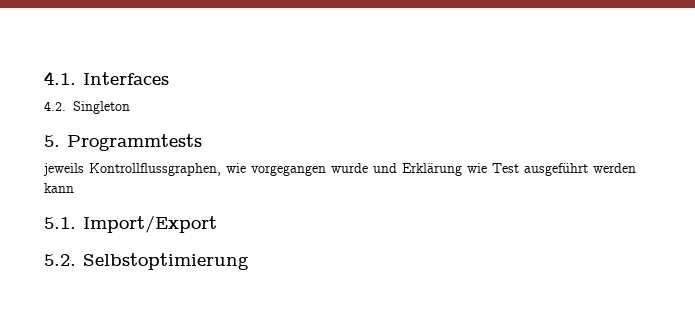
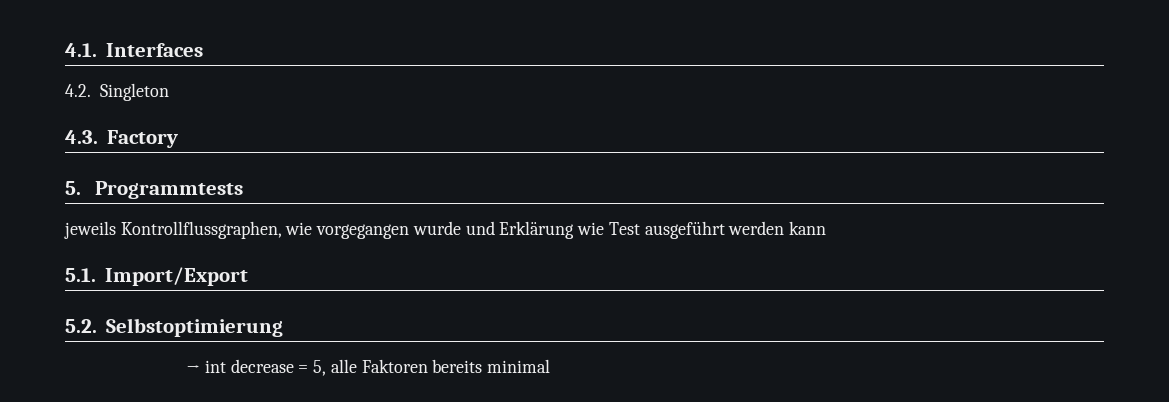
+ 4.3. Factory
+ → int decrease = 5, alle Faktoren bereits minimal

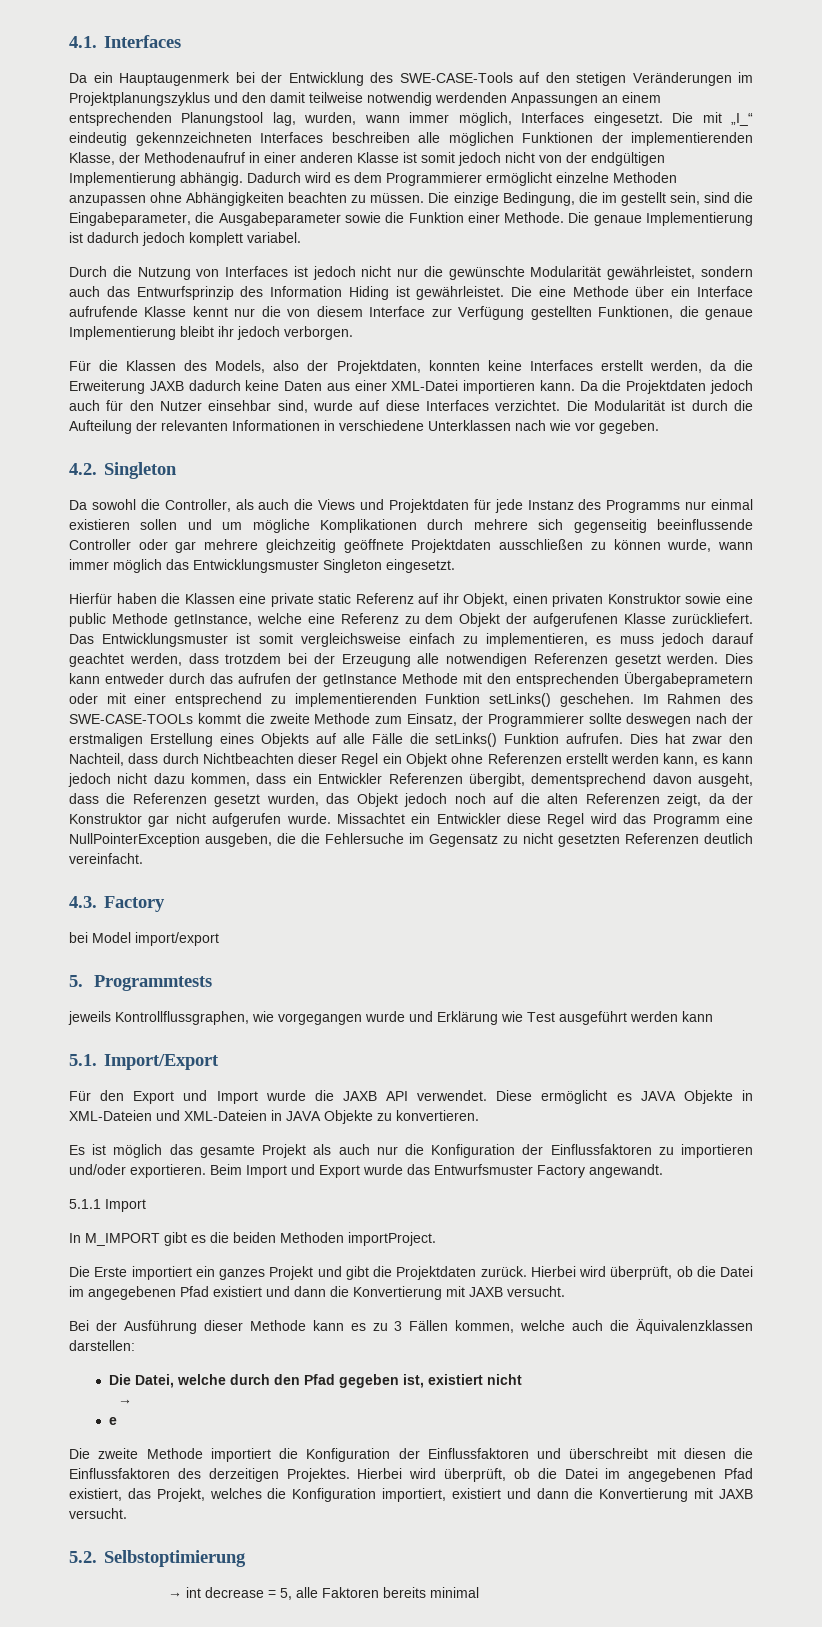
+ Da ein Hauptaugenmerk bei der Entwicklung des SWE-CASE-Tools auf den stetigen Veränderungen im Projektplanungszyklus und den damit teilweise notwendig werdenden Anpassungen an einem entsprechenden Planungstool lag, wurden, wann immer möglich, Interfaces eingesetzt. Die mit „I_“ eindeutig gekennzeichneten Interfaces beschreiben alle möglichen Funktionen der implementierenden Klasse, der Methodenaufruf in einer anderen Klasse ist somit jedoch nicht von der endgültigen Implementierung abhängig. Dadurch wird es dem Programmierer ermöglicht einzelne Methoden anzupassen ohne Abhängigkeiten beachten zu müssen. Die einzige Bedingung, die im gestellt sein, sind die Eingabeparameter, die Ausgabeparameter sowie die Funktion einer Methode. Die genaue Implementierung ist dadurch jedoch komplett variabel.
+ Durch die Nutzung von Interfaces ist jedoch nicht nur die gewünschte Modularität gewährleistet, sondern auch das Entwurfsprinzip des Information Hiding ist gewährleistet. Die eine Methode über ein Interface aufrufende Klasse kennt nur die von diesem Interface zur Verfügung gestellten Funktionen, die genaue Implementierung bleibt ihr jedoch verborgen.
+ Für die Klassen des Models, also der Projektdaten, konnten keine Interfaces erstellt werden, da die Erweiterung JAXB dadurch keine Daten aus einer XML-Datei importieren kann. Da die Projektdaten jedoch auch für den Nutzer einsehbar sind, wurde auf diese Interfaces verzichtet. Die Modularität ist durch die Aufteilung der relevanten Informationen in verschiedene Unterklassen nach wie vor gegeben.
  4.2. Singleton
+ Da sowohl die Controller, als auch die Views und Projektdaten für jede Instanz des Programms nur einmal existieren sollen und um mögliche Komplikationen durch mehrere sich gegenseitig beeinflussende Controller oder gar mehrere gleichzeitig geöffnete Projektdaten ausschließen zu können wurde, wann immer möglich das Entwicklungsmuster Singleton eingesetzt.
+ Hierfür haben die Klassen eine private static Referenz auf ihr Objekt, einen privaten Konstruktor sowie eine public Methode getInstance, welche eine Referenz zu dem Objekt der aufgerufenen Klasse zurückliefert. Das Entwicklungsmuster ist somit vergleichsweise einfach zu implementieren, es muss jedoch darauf geachtet werden, dass trotzdem bei der Erzeugung alle notwendigen Referenzen gesetzt werden. Dies kann entweder durch das aufrufen der getInstance Methode mit den entsprechenden Übergabeprametern oder mit einer entsprechend zu implementierenden Funktion setLinks() geschehen. Im Rahmen des SWE-CASE-TOOLs kommt die zweite Methode zum Einsatz, der Programmierer sollte deswegen nach der erstmaligen Erstellung eines Objekts auf alle Fälle die setLinks() Funktion aufrufen. Dies hat zwar den Nachteil, dass durch Nichtbeachten dieser Regel ein Objekt ohne Referenzen erstellt werden kann, es kann jedoch nicht dazu kommen, dass ein Entwickler Referenzen übergibt, dementsprechend davon ausgeht, dass die Referenzen gesetzt wurden, das Objekt jedoch noch auf die alten Referenzen zeigt, da der Konstruktor gar nicht aufgerufen wurde. Missachtet ein Entwickler diese Regel wird das Programm eine NullPointerException ausgeben, die die Fehlersuche im Gegensatz zu nicht gesetzten Referenzen deutlich vereinfacht.
+ bei Model import/export
+ Für den Export und Import wurde die JAXB API verwendet. Diese ermöglicht es JAVA Objekte in XML-Dateien und XML-Dateien in JAVA Objekte zu konvertieren.
+ Es ist möglich das gesamte Projekt als auch nur die Konfiguration der Einflussfaktoren zu importieren und/oder exportieren. Beim Import und Export wurde das Entwurfsmuster Factory angewandt.
+ 5.1.1 Import
+ In M_IMPORT gibt es die beiden Methoden importProject.
+ Die Erste importiert ein ganzes Projekt und gibt die Projektdaten zurück. Hierbei wird überprüft, ob die Datei im angegebenen Pfad existiert und dann die Konvertierung mit JAXB versucht.
+ Bei der Ausführung dieser Methode kann es zu 3 Fällen kommen, welche auch die Äquivalenzklassen darstellen:
+ Die Datei, welche durch den Pfad gegeben ist, existiert nicht
+ →
+ e
+ Die zweite Methode importiert die Konfiguration der Einflussfaktoren und überschreibt mit diesen die Einflussfaktoren des derzeitigen Projektes. Hierbei wird überprüft, ob die Datei im angegebenen Pfad existiert, das Projekt, welches die Konfiguration importiert, existiert und dann die Konvertierung mit JAXB versucht.

